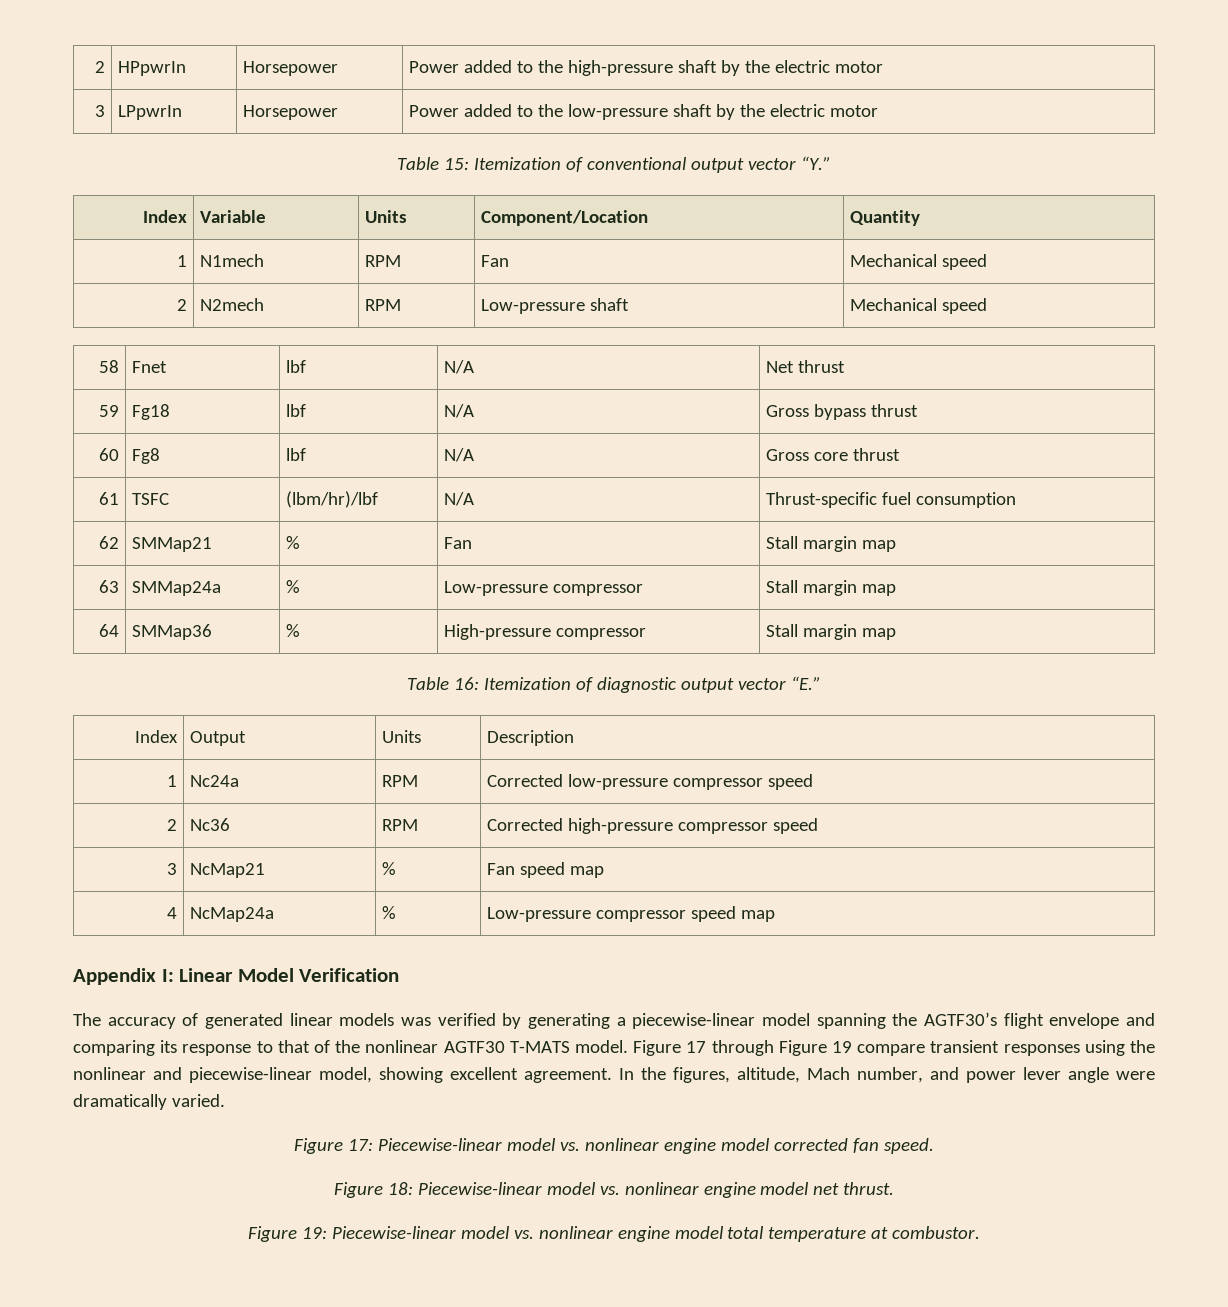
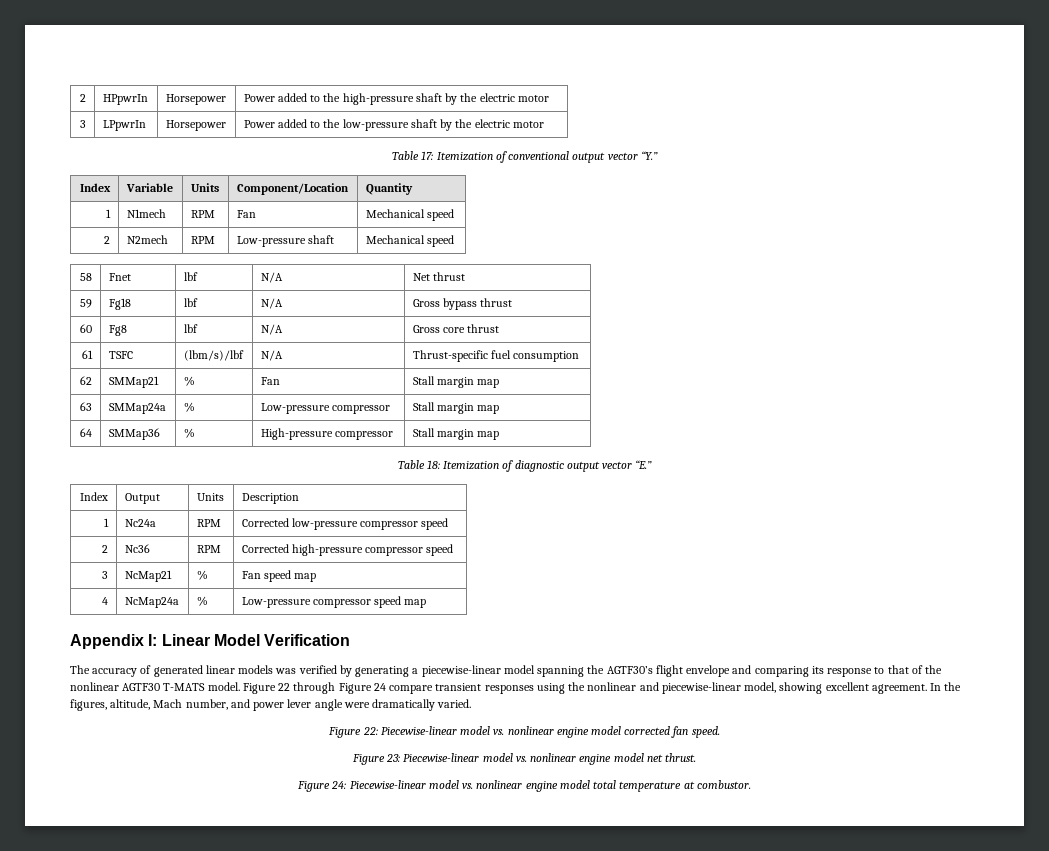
- Table 15: Itemization of conventional output vector “Y.”
+ Table 17: Itemization of conventional output vector “Y.”
- 61 | TSFC | (lbm/hr)/lbf | N/A | Thrust-specific fuel consumption
+ 61 | TSFC | (lbm/s)/lbf | N/A | Thrust-specific fuel consumption
- Table 16: Itemization of diagnostic output vector “E.”
+ Table 18: Itemization of diagnostic output vector “E.”
- Figure 17 through Figure 19 compare transient responses using the nonlinear and piecewise-linear model, showing excellent agreement.
+ Figure 22 through Figure 24 compare transient responses using the nonlinear and piecewise-linear model, showing excellent agreement.
- Figure 17: Piecewise-linear model vs. nonlinear engine model corrected fan speed.
+ Figure 22: Piecewise-linear model vs. nonlinear engine model corrected fan speed.
- Figure 18: Piecewise-linear model vs. nonlinear engine model net thrust.
+ Figure 23: Piecewise-linear model vs. nonlinear engine model net thrust.
- Figure 19: Piecewise-linear model vs. nonlinear engine model total temperature at combustor.
+ Figure 24: Piecewise-linear model vs. nonlinear engine model total temperature at combustor.

